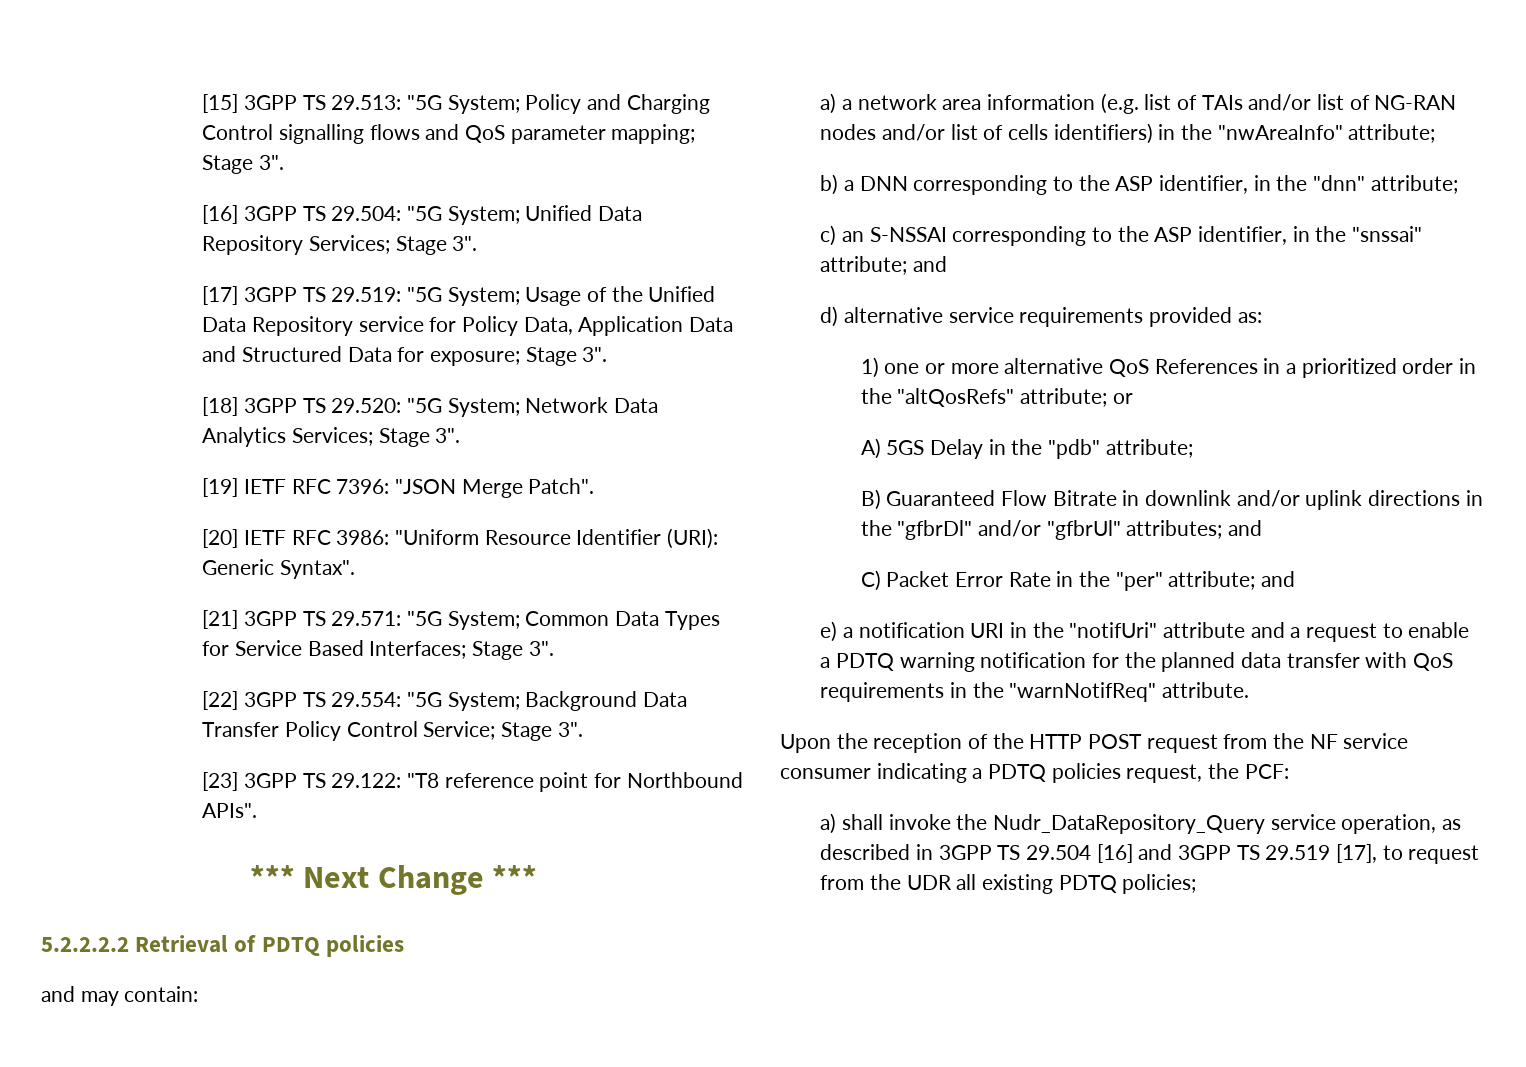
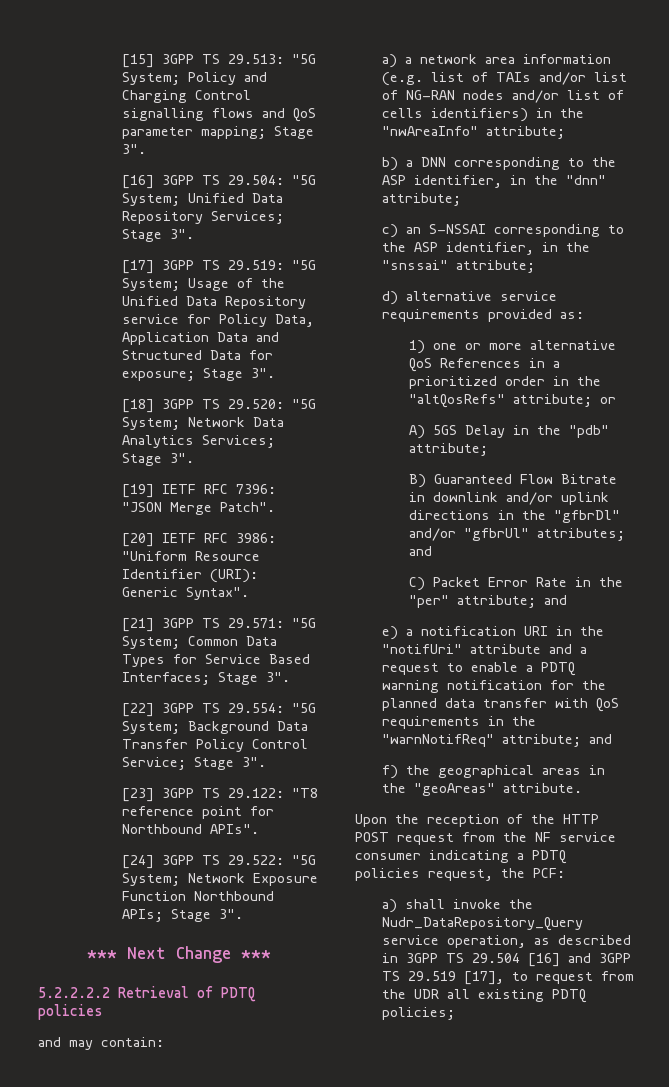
+ [24] 3GPP TS 29.522: "5G System; Network Exposure Function Northbound APIs; Stage 3".
- c) an S-NSSAI corresponding to the ASP identifier, in the "snssai" attribute; and
+ c) an S-NSSAI corresponding to the ASP identifier, in the "snssai" attribute;
- e) a notification URI in the "notifUri" attribute and a request to enable a PDTQ warning notification for the planned data transfer with QoS requirements in the "warnNotifReq" attribute.
+ e) a notification URI in the "notifUri" attribute and a request to enable a PDTQ warning notification for the planned data transfer with QoS requirements in the "warnNotifReq" attribute; and
+ f) the geographical areas in the "geoAreas" attribute.

